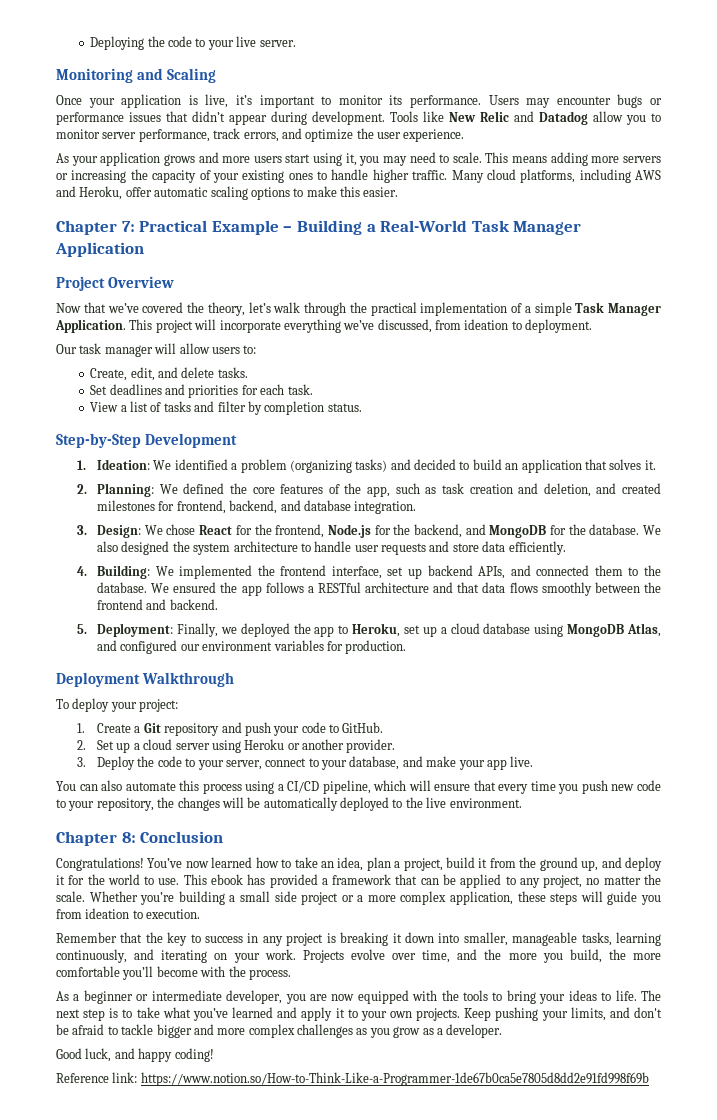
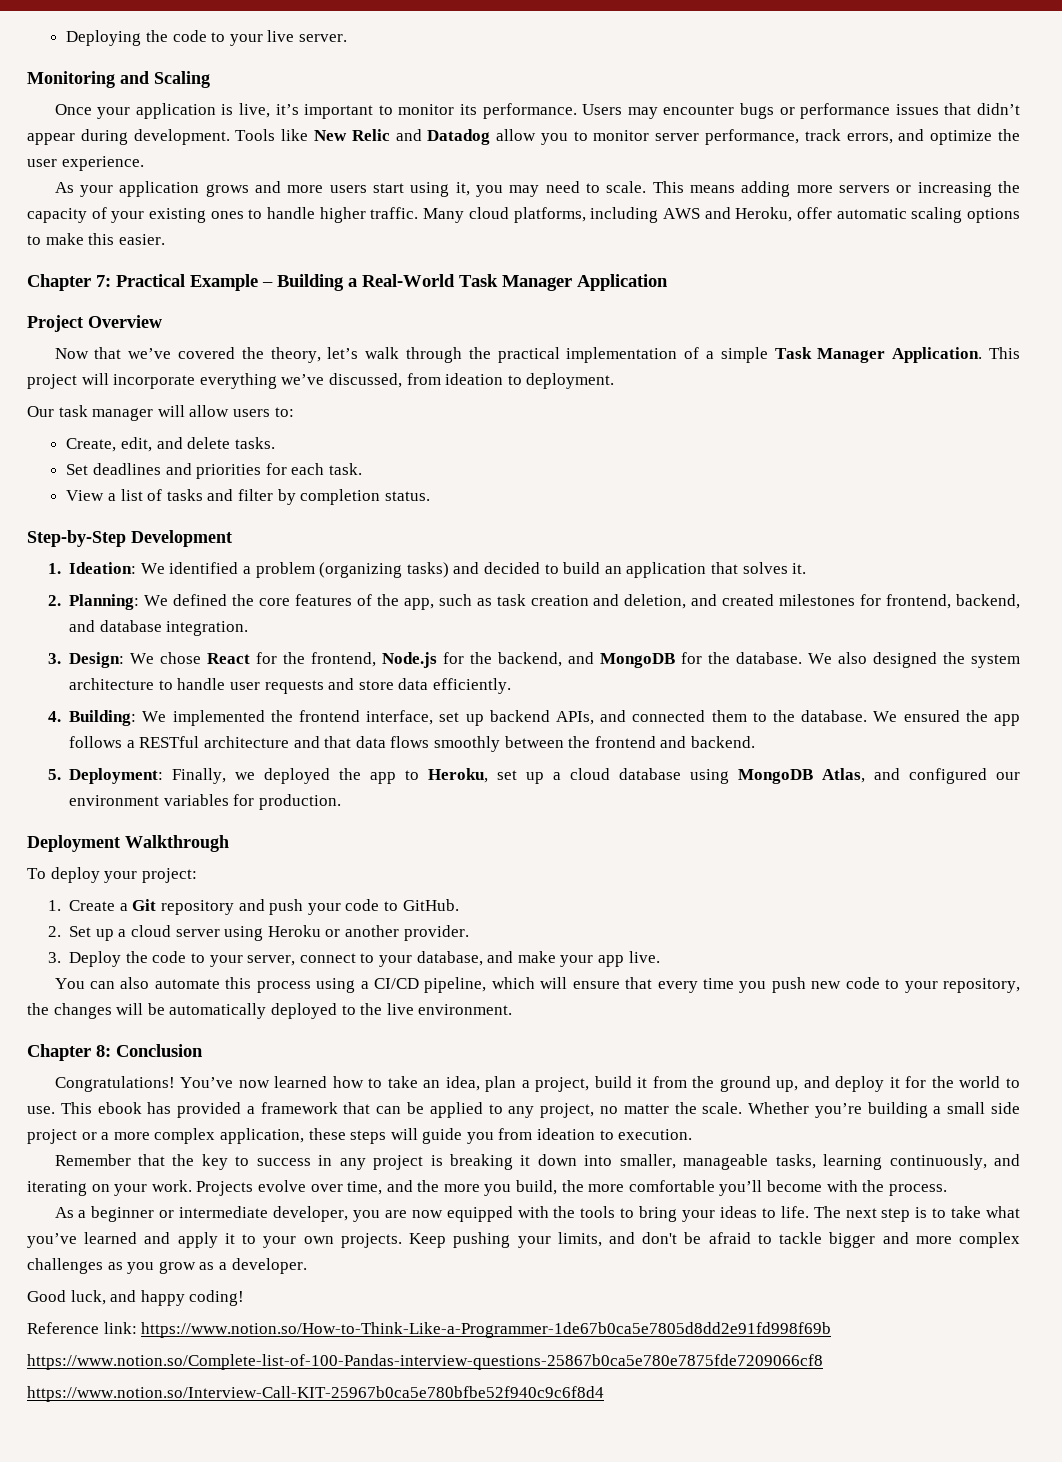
+ https://www.notion.so/Complete-list-of-100-Pandas-interview-questions-25867b0ca5e780e7875fde7209066cf8
+ https://www.notion.so/Interview-Call-KIT-25967b0ca5e780bfbe52f940c9c6f8d4

